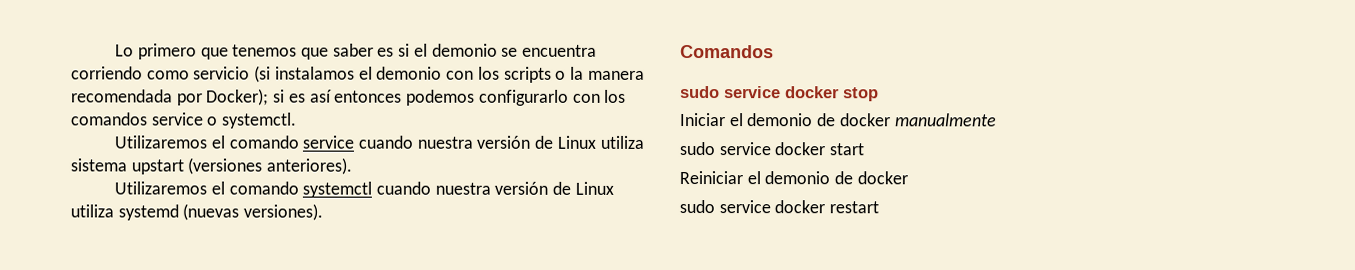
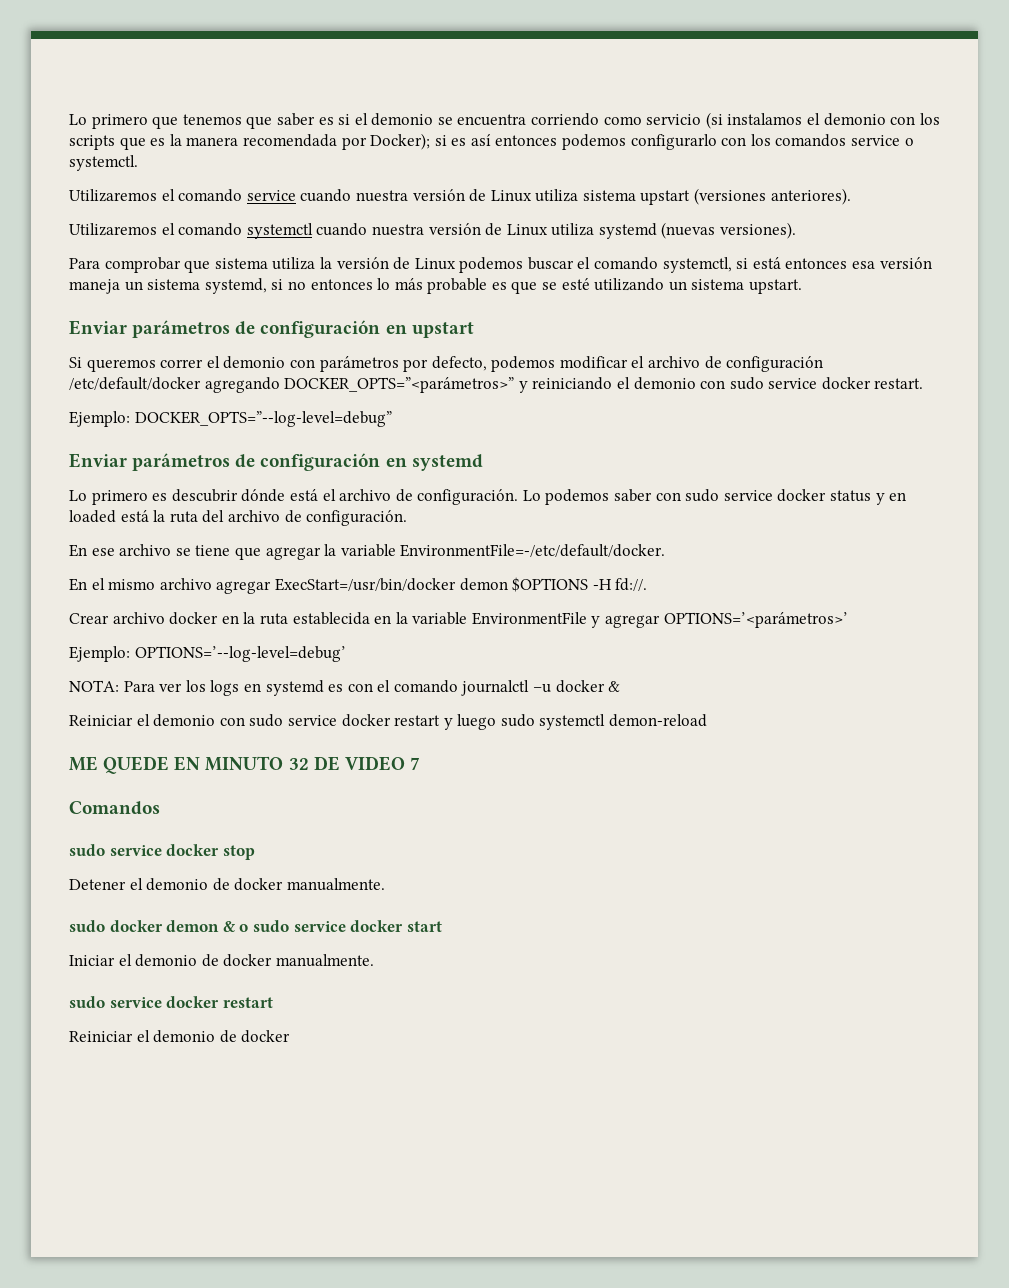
- Lo primero que tenemos que saber es si el demonio se encuentra corriendo como servicio (si instalamos el demonio con los scripts o la manera recomendada por Docker); si es así entonces podemos configurarlo con los comandos service o systemctl.
+ Lo primero que tenemos que saber es si el demonio se encuentra corriendo como servicio (si instalamos el demonio con los scripts que es la manera recomendada por Docker); si es así entonces podemos configurarlo con los comandos service o systemctl.
+ Para comprobar que sistema utiliza la versión de Linux podemos buscar el comando systemctl, si está entonces esa versión maneja un sistema systemd, si no entonces lo más probable es que se esté utilizando un sistema upstart.
+ Enviar parámetros de configuración en upstart
+ Si queremos correr el demonio con parámetros por defecto, podemos modificar el archivo de configuración /etc/default/docker agregando DOCKER_OPTS=”<parámetros>” y reiniciando el demonio con sudo service docker restart.
+ Ejemplo: DOCKER_OPTS=”--log-level=debug”
+ Enviar parámetros de configuración en systemd
+ Lo primero es descubrir dónde está el archivo de configuración. Lo podemos saber con sudo service docker status y en loaded está la ruta del archivo de configuración.
+ En ese archivo se tiene que agregar la variable EnvironmentFile=-/etc/default/docker.
+ En el mismo archivo agregar ExecStart=/usr/bin/docker demon $OPTIONS -H fd://.
+ Crear archivo docker en la ruta establecida en la variable EnvironmentFile y agregar OPTIONS=’<parámetros>’
+ Ejemplo: OPTIONS=’--log-level=debug’
+ NOTA: Para ver los logs en systemd es con el comando journalctl –u docker &
+ Reiniciar el demonio con sudo service docker restart y luego sudo systemctl demon-reload
+ ME QUEDE EN MINUTO 32 DE VIDEO 7
+ Detener el demonio de docker manualmente.
+ sudo docker demon & o sudo service docker start
- Iniciar el demonio de docker manualmente
- sudo service docker start
+ Iniciar el demonio de docker manualmente.
+ sudo service docker restart
- sudo service docker restart

